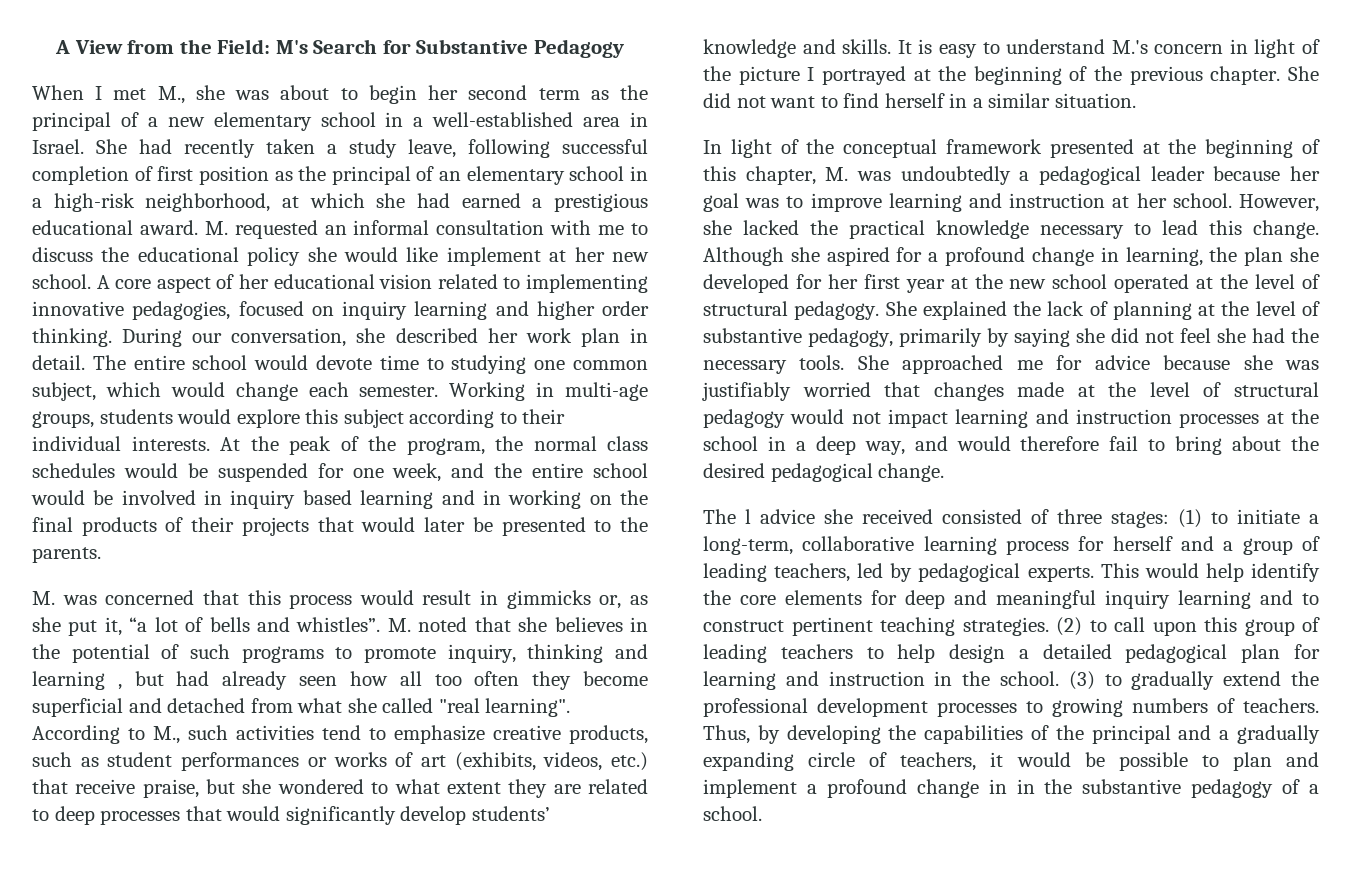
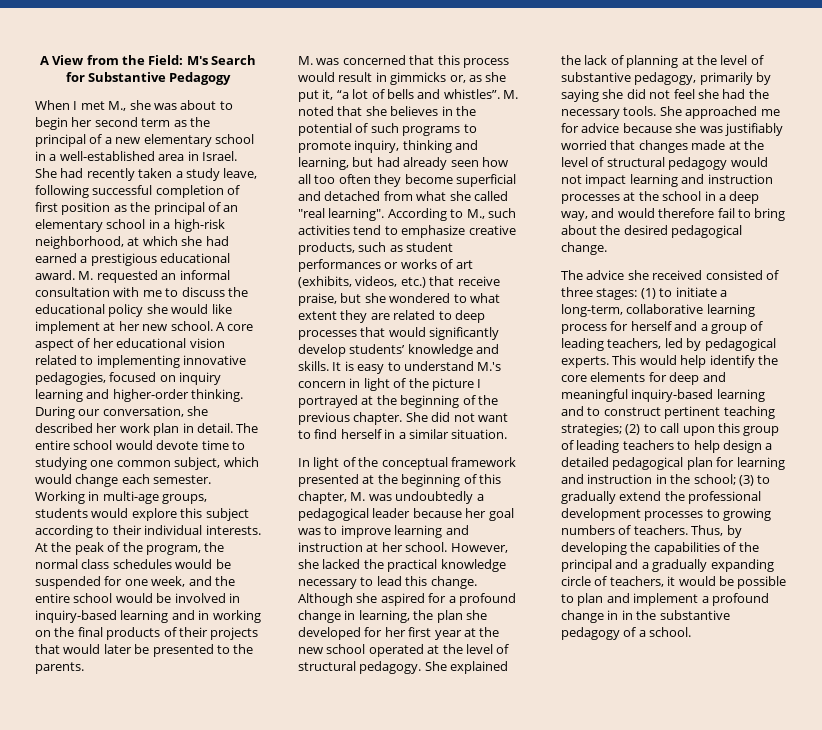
- A core aspect of her educational vision related to implementing innovative pedagogies, focused on inquiry learning and higher order thinking.
+ A core aspect of her educational vision related to implementing innovative pedagogies, focused on inquiry learning and higher-order thinking.
- At the peak of the program, the normal class schedules would be suspended for one week, and the entire school would be involved in inquiry based learning and in working on the final products of their projects that would later be presented to the parents.
+ At the peak of the program, the normal class schedules would be suspended for one week, and the entire school would be involved in inquiry-based learning and in working on the final products of their projects that would later be presented to the parents.
- M. noted that she believes in the potential of such programs to promote inquiry, thinking and learning , but had already seen how all too often they become superficial and detached from what she called "real learning".
+ M. noted that she believes in the potential of such programs to promote inquiry, thinking and learning, but had already seen how all too often they become superficial and detached from what she called "real learning".
- The l advice she received consisted of three stages: (1) to initiate a long-term, collaborative learning process for herself and a group of leading teachers, led by pedagogical experts.
+ The advice she received consisted of three stages: (1) to initiate a long-term, collaborative learning process for herself and a group of leading teachers, led by pedagogical experts.
- This would help identify the core elements for deep and meaningful inquiry learning and to construct pertinent teaching strategies. (2) to call upon this group of leading teachers to help design a detailed pedagogical plan for learning and instruction in the school. (3) to gradually extend the professional development processes to growing numbers of teachers.
+ This would help identify the core elements for deep and meaningful inquiry-based learning and to construct pertinent teaching strategies; (2) to call upon this group of leading teachers to help design a detailed pedagogical plan for learning and instruction in the school; (3) to gradually extend the professional development processes to growing numbers of teachers.

